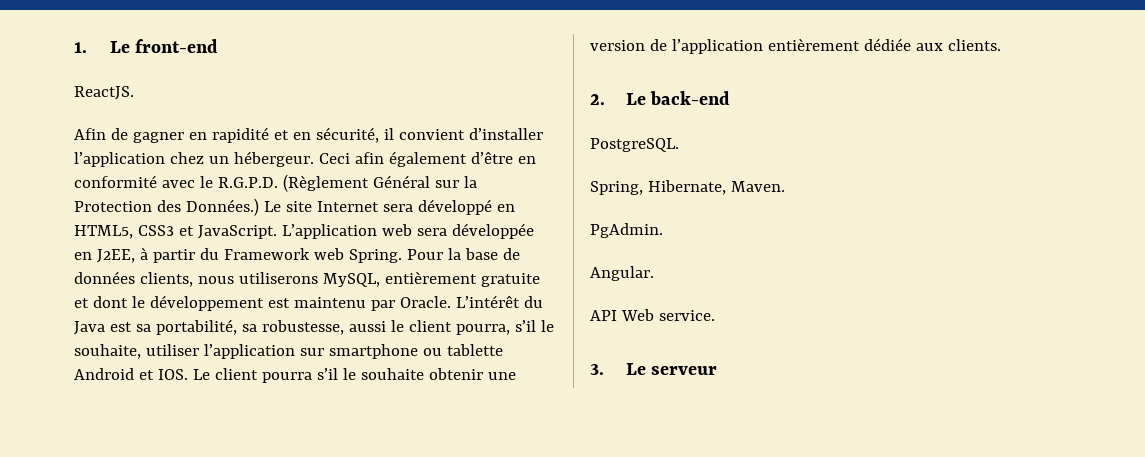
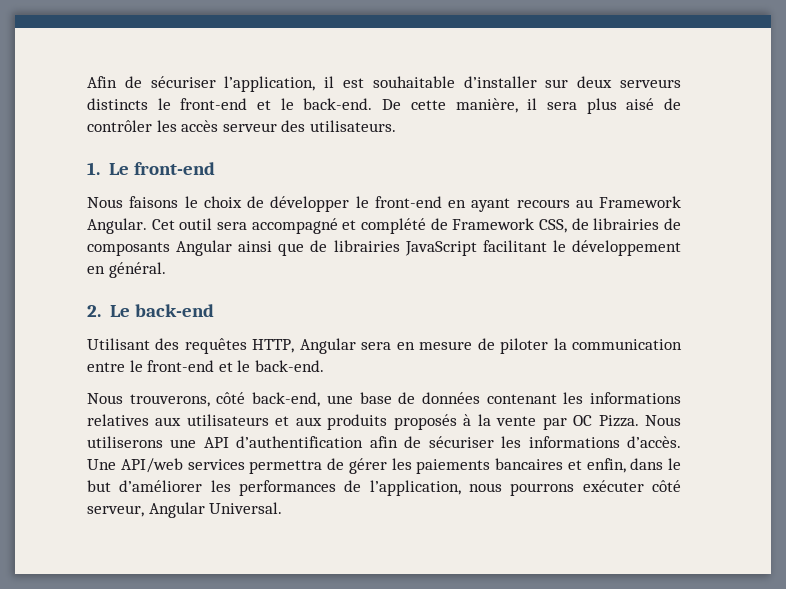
+ Afin de sécuriser l’application, il est souhaitable d’installer sur deux serveurs distincts le front-end et le back-end. De cette manière, il sera plus aisé de contrôler les accès serveur des utilisateurs.
  1. Le front-end
- ReactJS.
- Afin de gagner en rapidité et en sécurité, il convient d’installer l’application chez un hébergeur. Ceci afin également d’être en conformité avec le R.G.P.D. (Règlement Général sur la Protection des Données.) Le site Internet sera développé en HTML5, CSS3 et JavaScript. L’application web sera développée en J2EE, à partir du Framework web Spring. Pour la base de données clients, nous utiliserons MySQL, entièrement gratuite et dont le développement est maintenu par Oracle. L’intérêt du Java est sa portabilité, sa robustesse, aussi le client pourra, s’il le souhaite, utiliser l’application sur smartphone ou tablette Android et IOS. Le client pourra s’il le souhaite obtenir une version de l’application entièrement dédiée aux clients.
+ Nous faisons le choix de développer le front-end en ayant recours au Framework Angular. Cet outil sera accompagné et complété de Framework CSS, de librairies de composants Angular ainsi que de librairies JavaScript facilitant le développement en général.
  2. Le back-end
- PostgreSQL.
- Spring, Hibernate, Maven.
- PgAdmin.
- Angular.
- API Web service.
- 3. Le serveur
+ Utilisant des requêtes HTTP, Angular sera en mesure de piloter la communication entre le front-end et le back-end.
+ Nous trouverons, côté back-end, une base de données contenant les informations relatives aux utilisateurs et aux produits proposés à la vente par OC Pizza. Nous utiliserons une API d’authentification afin de sécuriser les informations d’accès. Une API/web services permettra de gérer les paiements bancaires et enfin, dans le but d’améliorer les performances de l’application, nous pourrons exécuter côté serveur, Angular Universal.

